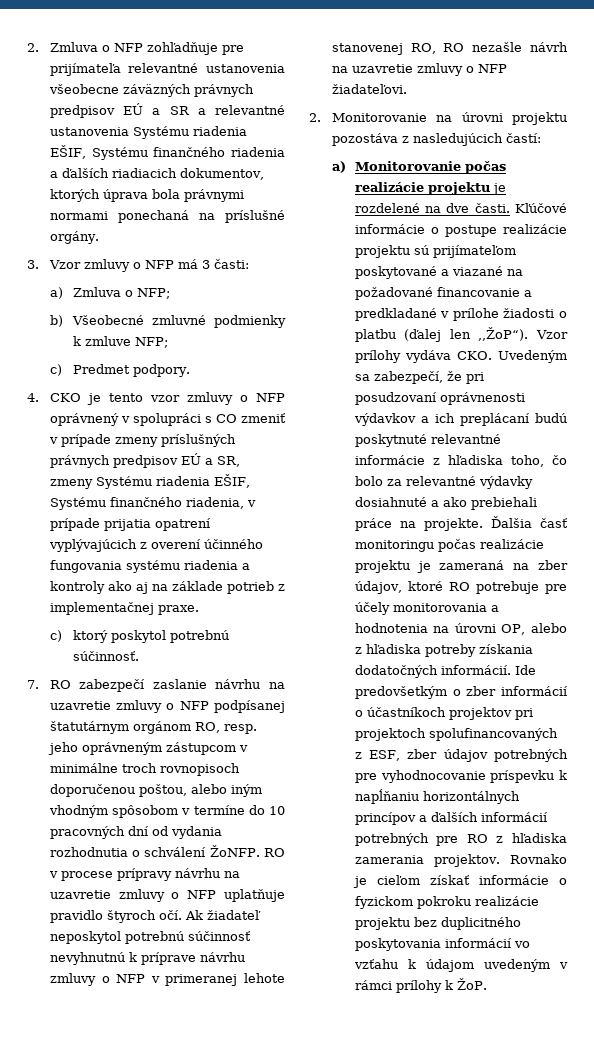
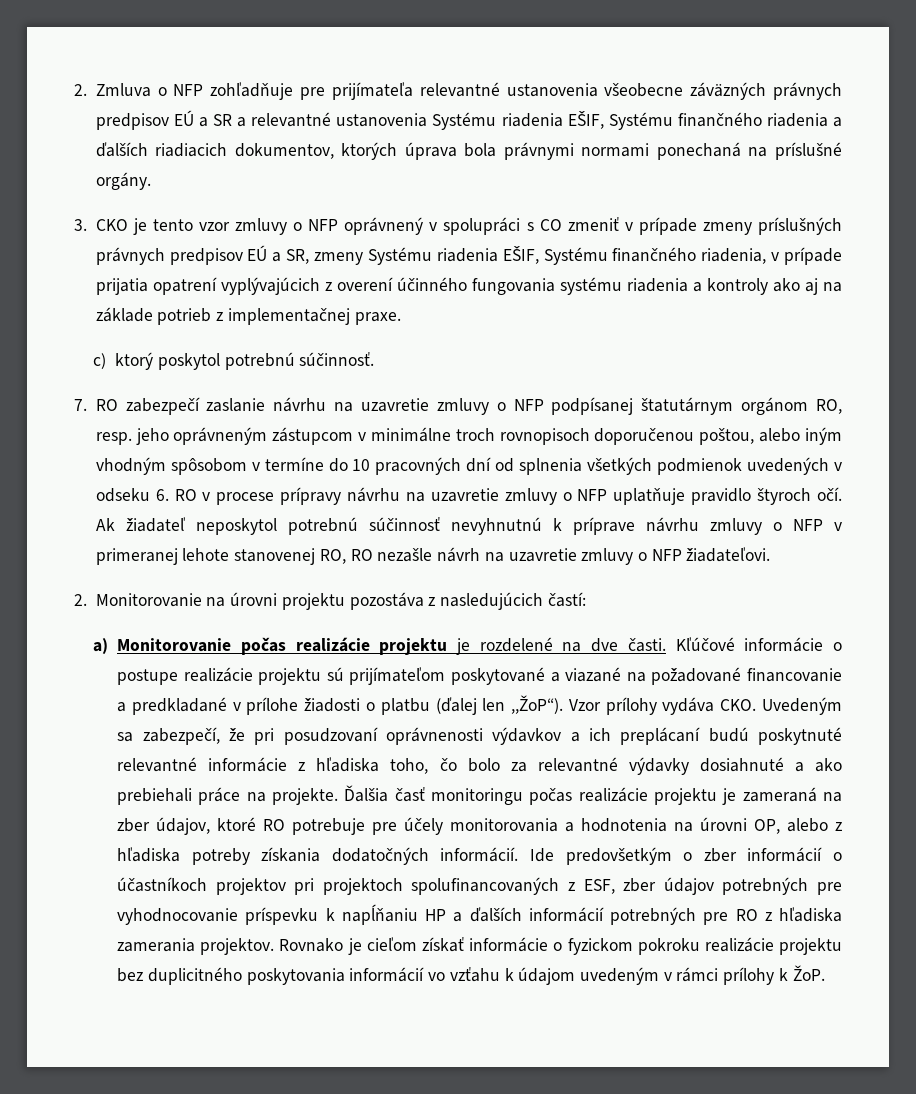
- 3. Vzor zmluvy o NFP má 3 časti:
- a) Zmluva o NFP;
- b) Všeobecné zmluvné podmienky k zmluve NFP;
- c) Predmet podpory.
- 4. CKO je tento vzor zmluvy o NFP oprávnený v spolupráci s CO zmeniť v prípade zmeny príslušných právnych predpisov EÚ a SR, zmeny Systému riadenia EŠIF, Systému finančného riadenia, v prípade prijatia opatrení vyplývajúcich z overení účinného fungovania systému riadenia a kontroly ako aj na základe potrieb z implementačnej praxe.
+ 3. CKO je tento vzor zmluvy o NFP oprávnený v spolupráci s CO zmeniť v prípade zmeny príslušných právnych predpisov EÚ a SR, zmeny Systému riadenia EŠIF, Systému finančného riadenia, v prípade prijatia opatrení vyplývajúcich z overení účinného fungovania systému riadenia a kontroly ako aj na základe potrieb z implementačnej praxe.
- 7. RO zabezpečí zaslanie návrhu na uzavretie zmluvy o NFP podpísanej štatutárnym orgánom RO, resp. jeho oprávneným zástupcom v minimálne troch rovnopisoch doporučenou poštou, alebo iným vhodným spôsobom v termíne do 10 pracovných dní od vydania rozhodnutia o schválení ŽoNFP. RO v procese prípravy návrhu na uzavretie zmluvy o NFP uplatňuje pravidlo štyroch očí.
+ 7. RO zabezpečí zaslanie návrhu na uzavretie zmluvy o NFP podpísanej štatutárnym orgánom RO, resp. jeho oprávneným zástupcom v minimálne troch rovnopisoch doporučenou poštou, alebo iným vhodným spôsobom v termíne do 10 pracovných dní od splnenia všetkých podmienok uvedených v odseku 6. RO v procese prípravy návrhu na uzavretie zmluvy o NFP uplatňuje pravidlo štyroch očí.
- Ide predovšetkým o zber informácií o účastníkoch projektov pri projektoch spolufinancovaných z ESF, zber údajov potrebných pre vyhodnocovanie príspevku k napĺňaniu horizontálnych princípov a ďalších informácií potrebných pre RO z hľadiska zamerania projektov.
+ Ide predovšetkým o zber informácií o účastníkoch projektov pri projektoch spolufinancovaných z ESF, zber údajov potrebných pre vyhodnocovanie príspevku k napĺňaniu HP a ďalších informácií potrebných pre RO z hľadiska zamerania projektov.

